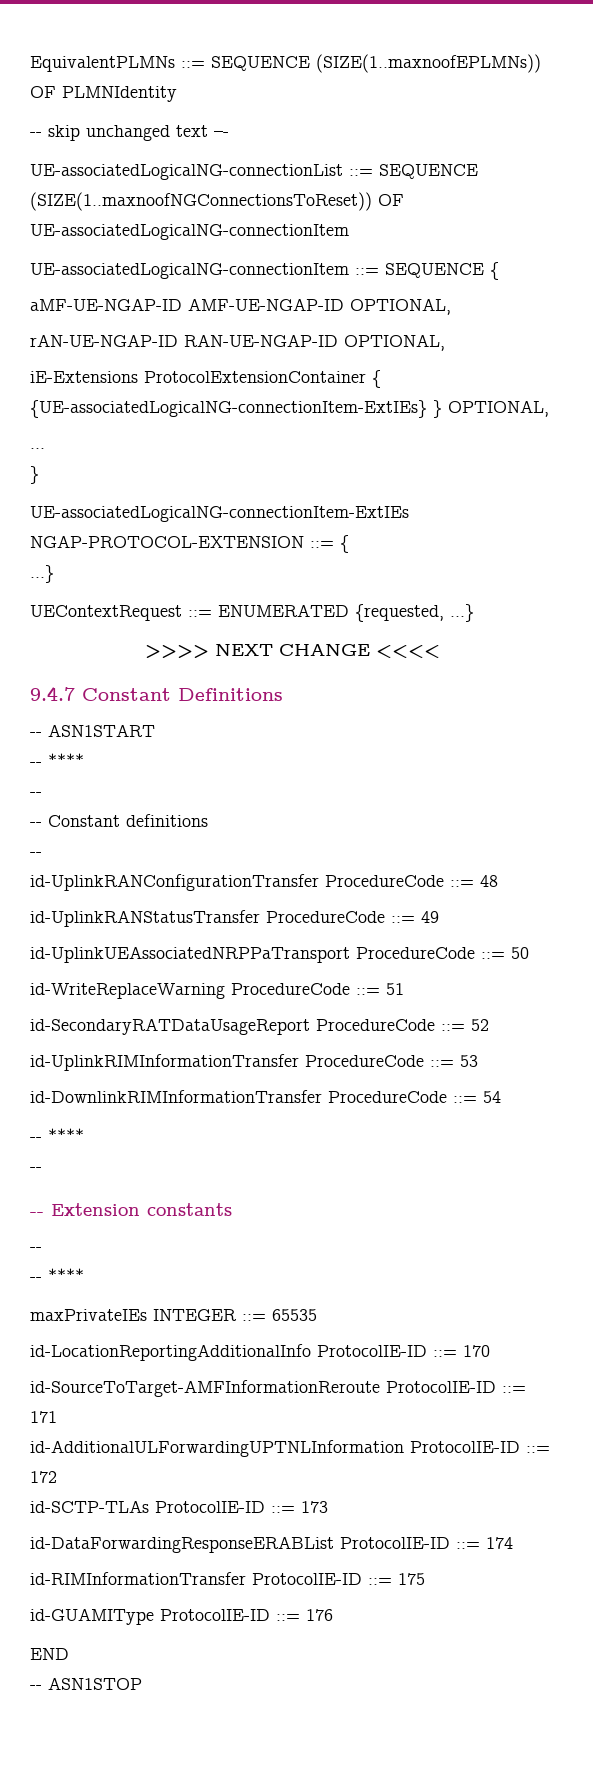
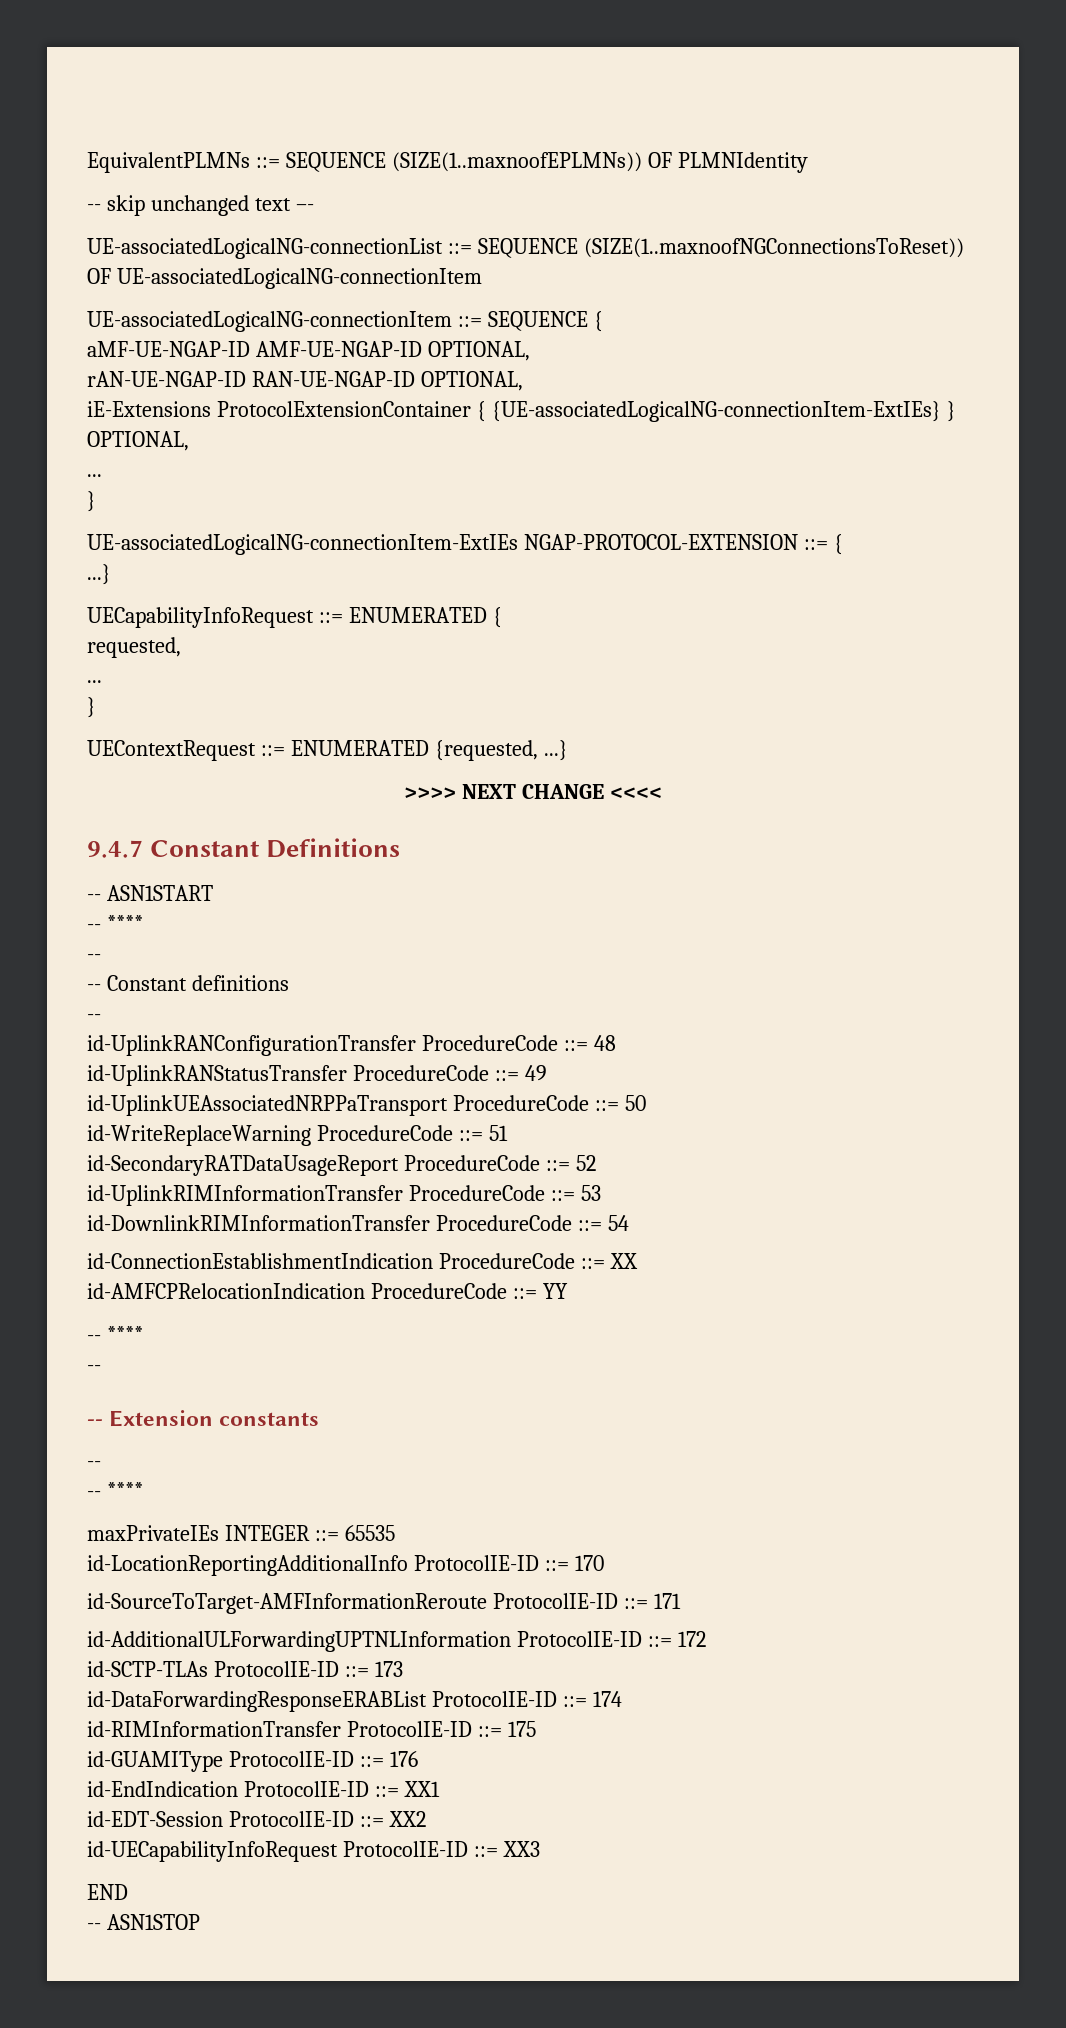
+ UECapabilityInfoRequest ::= ENUMERATED {
+ requested,
+ ...
+ }
+ id-ConnectionEstablishmentIndication ProcedureCode ::= XX
+ id-AMFCPRelocationIndication ProcedureCode ::= YY
+ id-EndIndication ProtocolIE-ID ::= XX1
+ id-EDT-Session ProtocolIE-ID ::= XX2
+ id-UECapabilityInfoRequest ProtocolIE-ID ::= XX3

